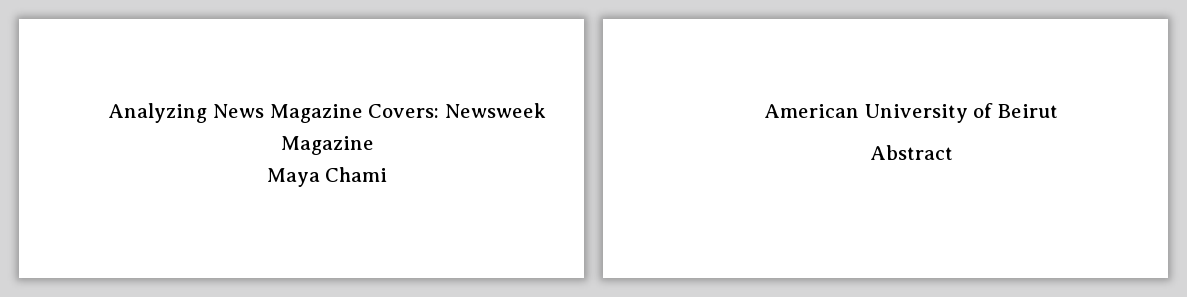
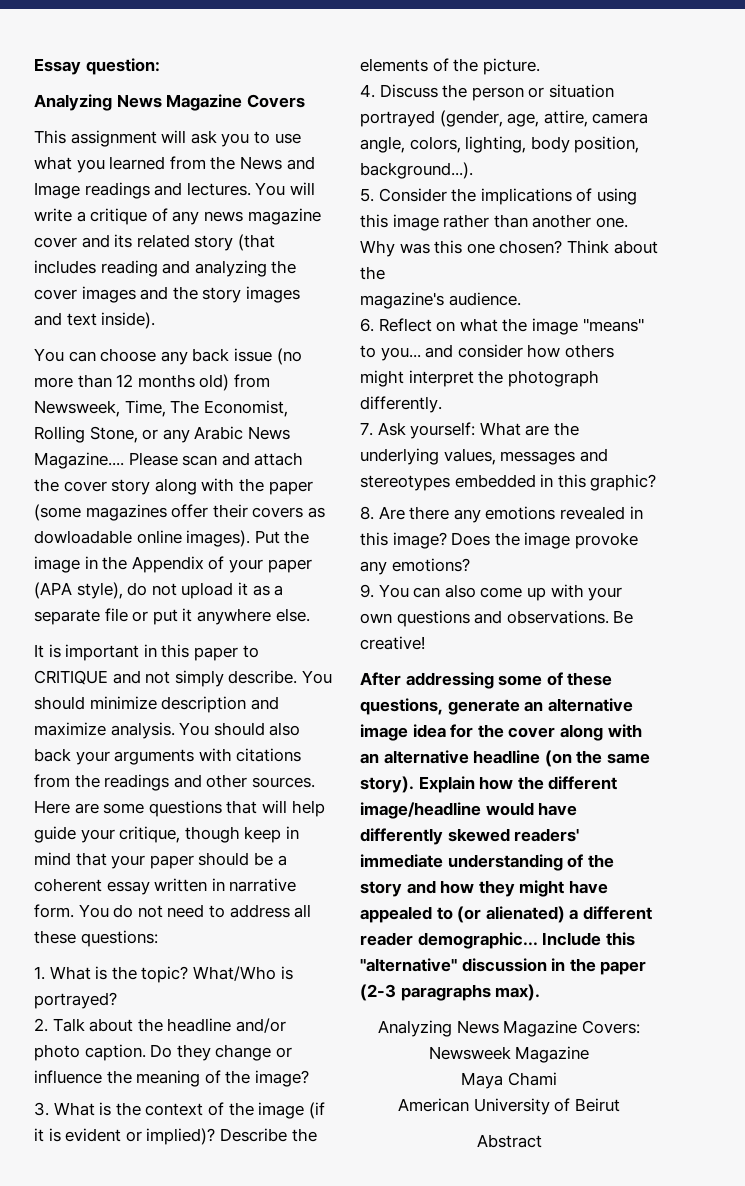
+ Essay question:
+ Analyzing News Magazine Covers
+ This assignment will ask you to use what you learned from the News and Image readings and lectures. You will write a critique of any news magazine cover and its related story (that includes reading and analyzing the cover images and the story images and text inside).
+ You can choose any back issue (no more than 12 months old) from Newsweek, Time, The Economist, Rolling Stone, or any Arabic News Magazine.... Please scan and attach the cover story along with the paper (some magazines offer their covers as dowloadable online images). Put the image in the Appendix of your paper (APA style), do not upload it as a separate file or put it anywhere else.
+ It is important in this paper to CRITIQUE and not simply describe. You should minimize description and maximize analysis. You should also back your arguments with citations from the readings and other sources. Here are some questions that will help guide your critique, though keep in mind that your paper should be a coherent essay written in narrative form. You do not need to address all these questions:
+ 1. What is the topic? What/Who is portrayed?
+ 2. Talk about the headline and/or photo caption. Do they change or influence the meaning of the image?
+ 3. What is the context of the image (if it is evident or implied)? Describe the elements of the picture.
+ 4. Discuss the person or situation portrayed (gender, age, attire, camera angle, colors, lighting, body position, background...).
+ 5. Consider the implications of using this image rather than another one. Why was this one chosen? Think about the
+ magazine's audience.
+ 6. Reflect on what the image "means" to you... and consider how others might interpret the photograph differently.
+ 7. Ask yourself: What are the underlying values, messages and stereotypes embedded in this graphic?
+ 8. Are there any emotions revealed in this image? Does the image provoke any emotions?
+ 9. You can also come up with your own questions and observations. Be creative!
+ After addressing some of these questions, generate an alternative image idea for the cover along with an alternative headline (on the same story). Explain how the different image/headline would have differently skewed readers' immediate understanding of the story and how they might have appealed to (or alienated) a different reader demographic... Include this "alternative" discussion in the paper (2-3 paragraphs max).

